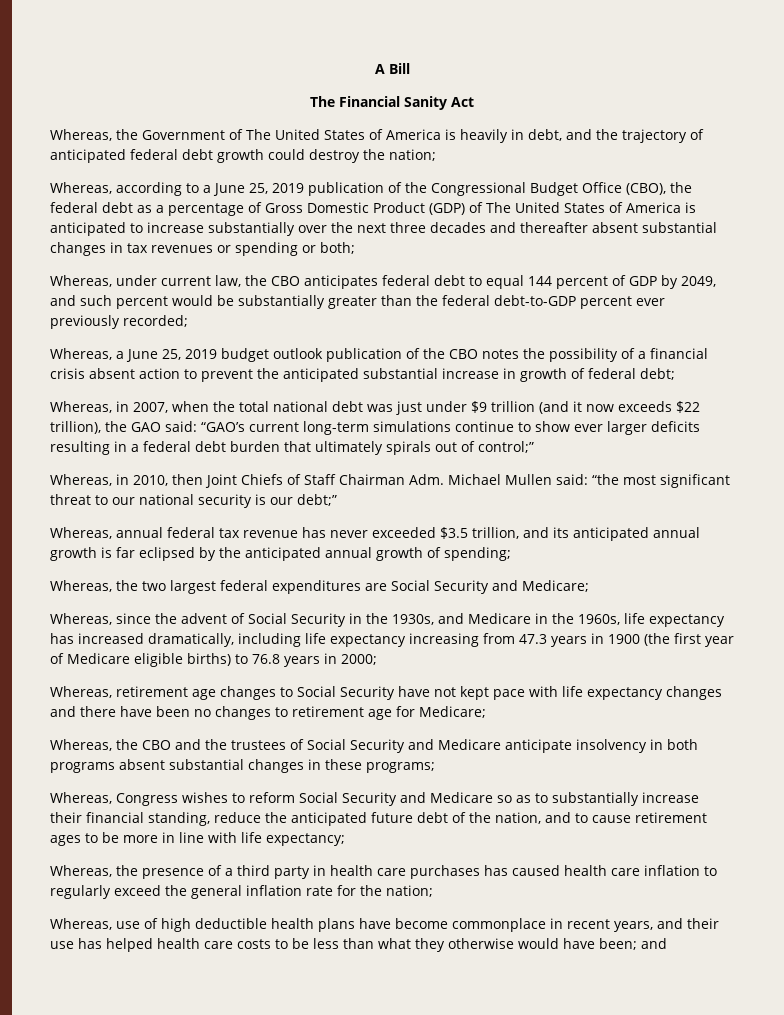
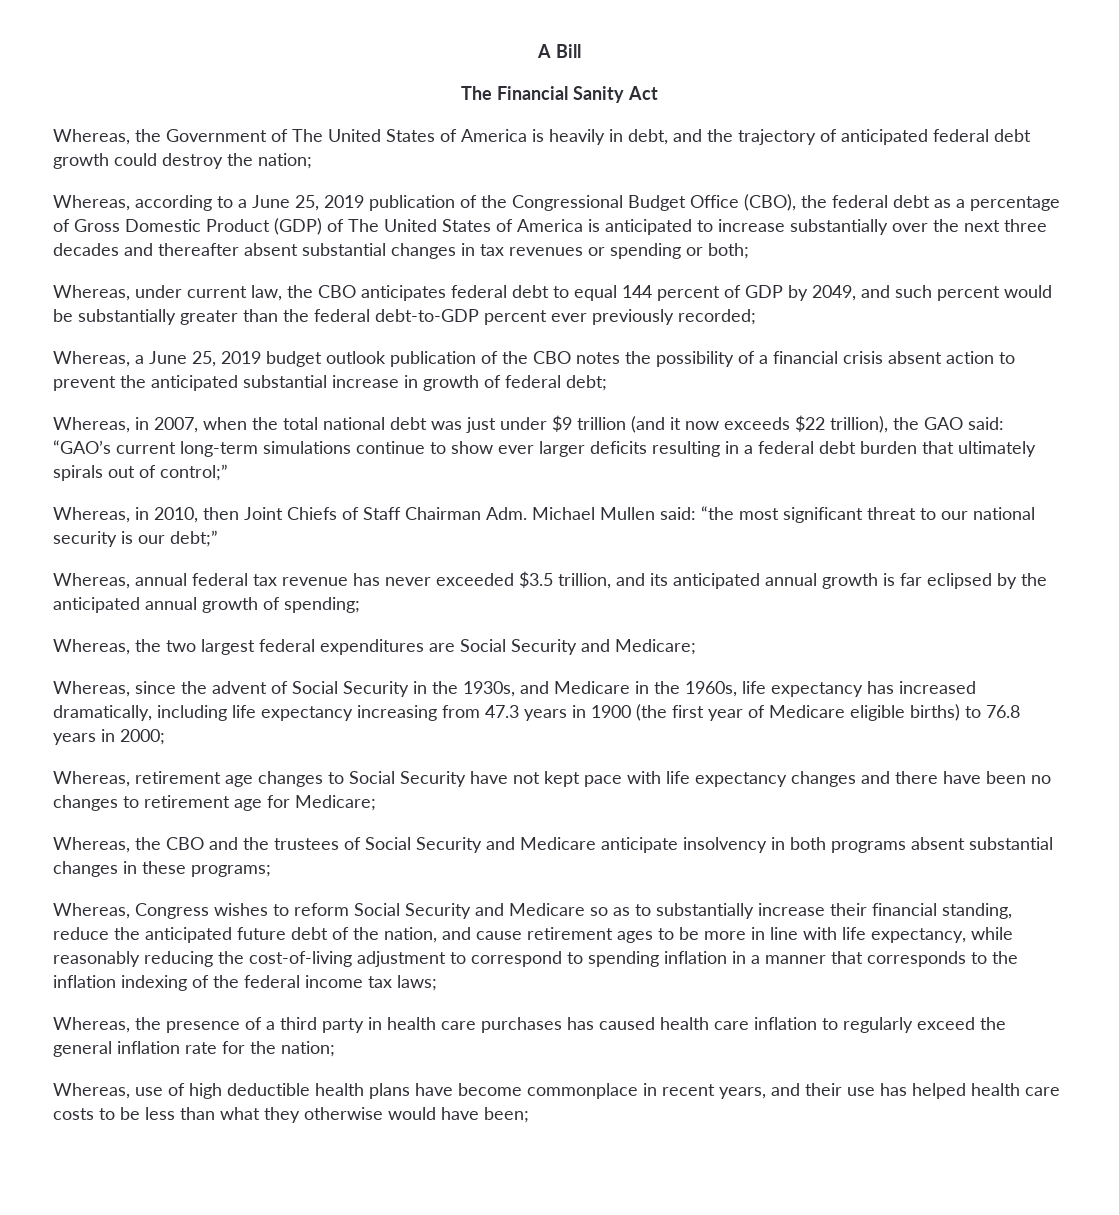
- Whereas, Congress wishes to reform Social Security and Medicare so as to substantially increase their financial standing, reduce the anticipated future debt of the nation, and to cause retirement ages to be more in line with life expectancy;
+ Whereas, Congress wishes to reform Social Security and Medicare so as to substantially increase their financial standing, reduce the anticipated future debt of the nation, and cause retirement ages to be more in line with life expectancy, while reasonably reducing the cost-of-living adjustment to correspond to spending inflation in a manner that corresponds to the inflation indexing of the federal income tax laws;
- Whereas, use of high deductible health plans have become commonplace in recent years, and their use has helped health care costs to be less than what they otherwise would have been; and
+ Whereas, use of high deductible health plans have become commonplace in recent years, and their use has helped health care costs to be less than what they otherwise would have been;

